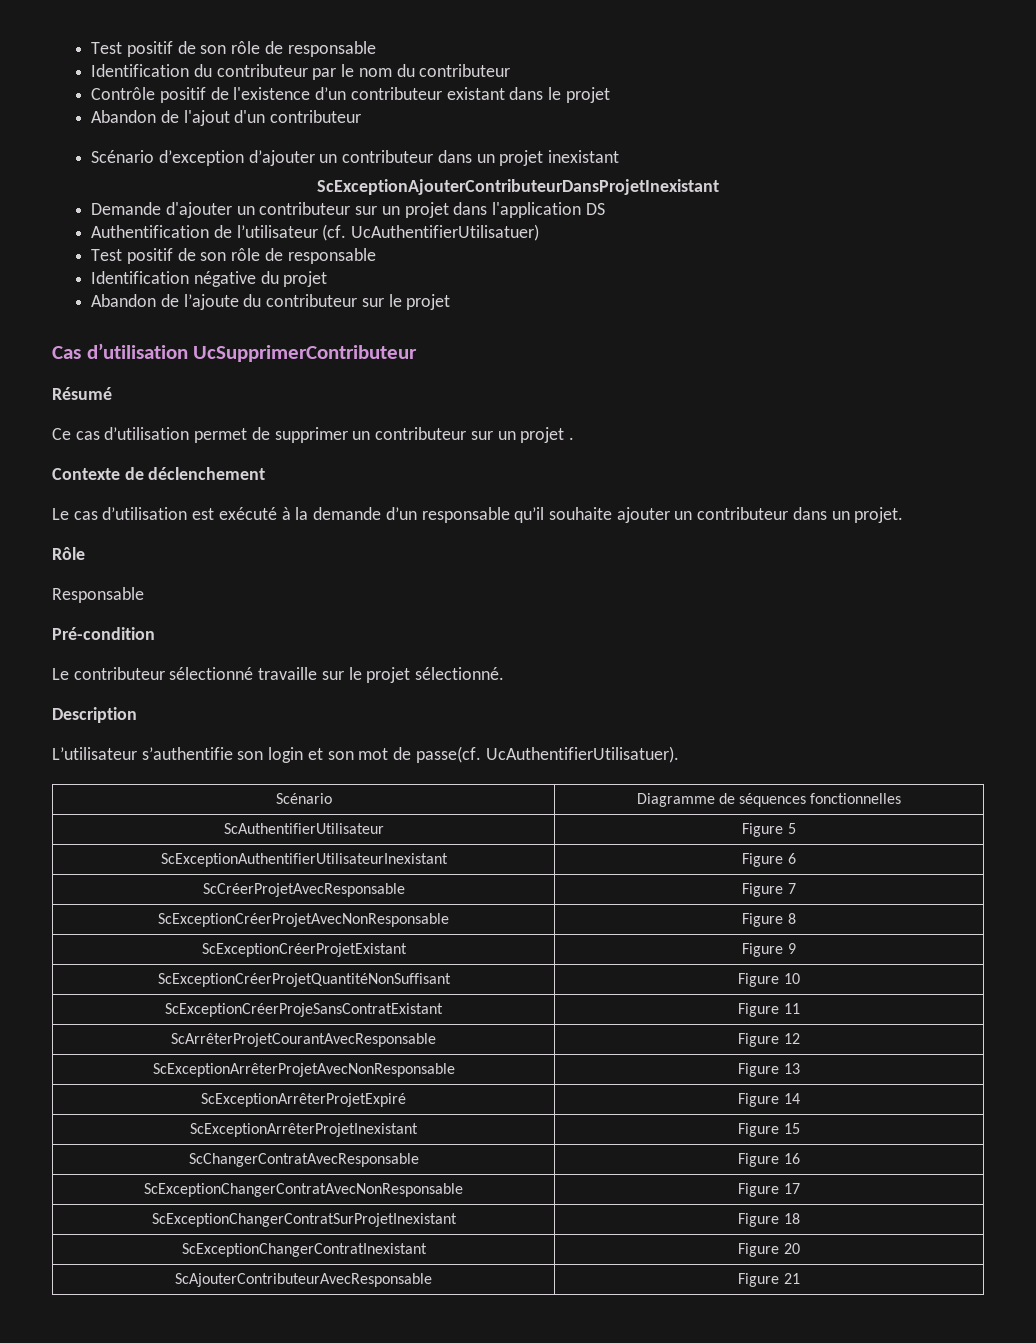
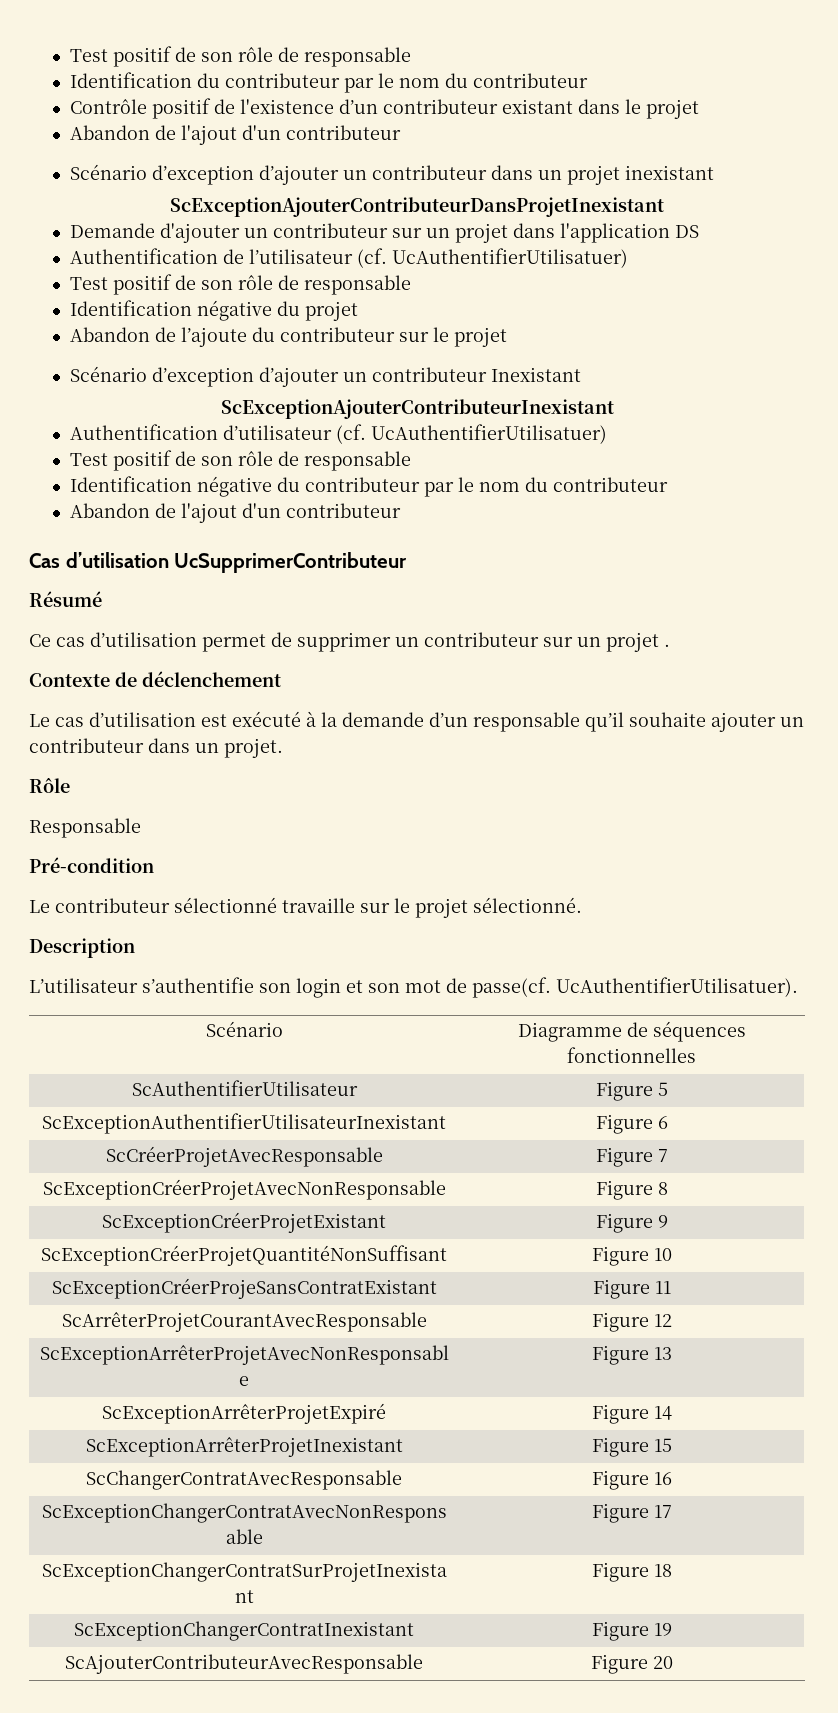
+ Scénario d’exception d’ajouter un contributeur Inexistant
+ ScExceptionAjouterContributeurInexistant
+ Authentification d’utilisateur (cf. UcAuthentifierUtilisatuer)
+ Test positif de son rôle de responsable
+ Identification négative du contributeur par le nom du contributeur
+ Abandon de l'ajout d'un contributeur
- ScExceptionChangerContratInexistant | Figure 20
+ ScExceptionChangerContratInexistant | Figure 19
- ScAjouterContributeurAvecResponsable | Figure 21
+ ScAjouterContributeurAvecResponsable | Figure 20

